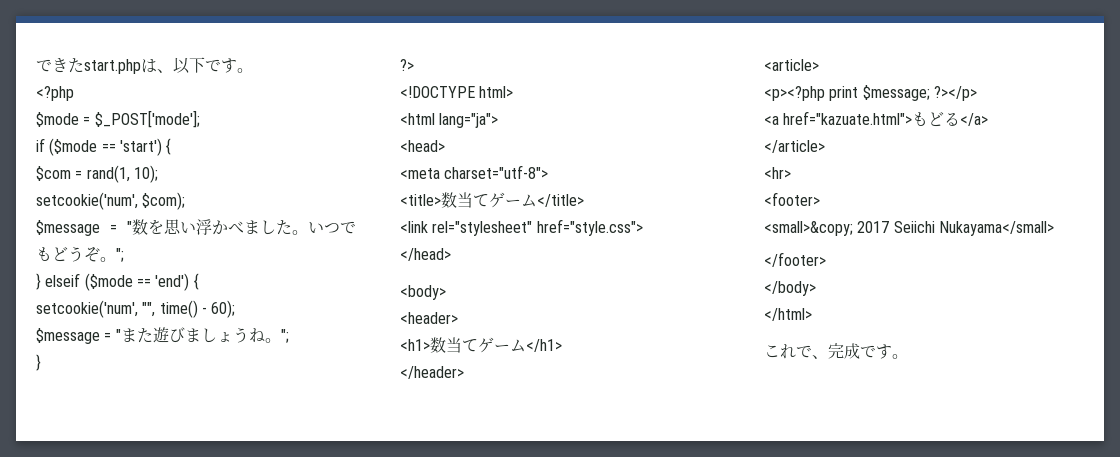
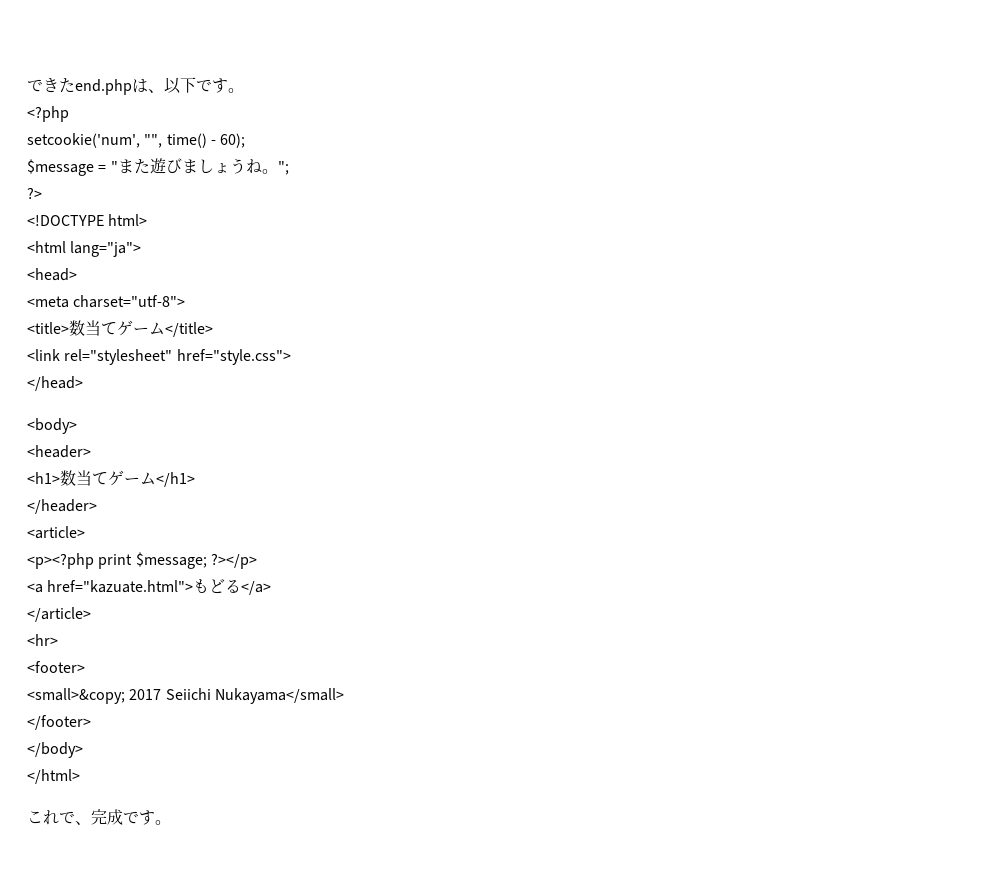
- できたstart.phpは、以下です。
+ できたend.phpは、以下です。
- $mode = $_POST['mode'];
- if ($mode == 'start') {
- $com = rand(1, 10);
- setcookie('num', $com);
- $message = "数を思い浮かべました。いつでもどうぞ。";
- } elseif ($mode == 'end') {
  $message = "また遊びましょうね。";
- }

